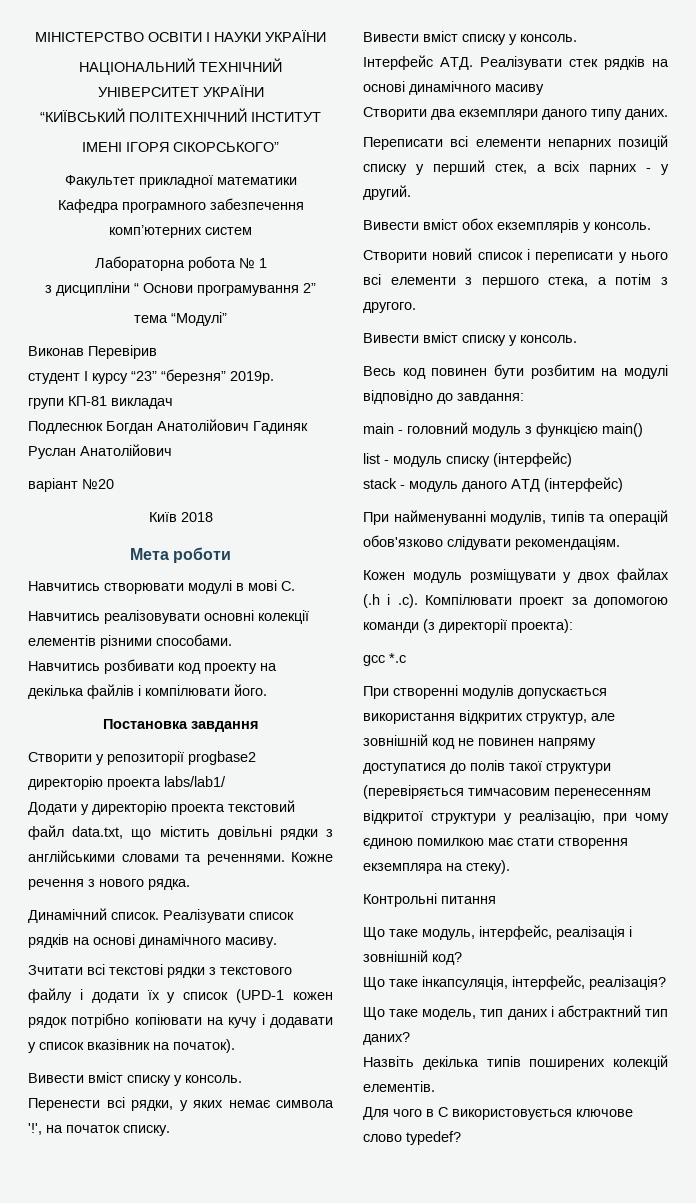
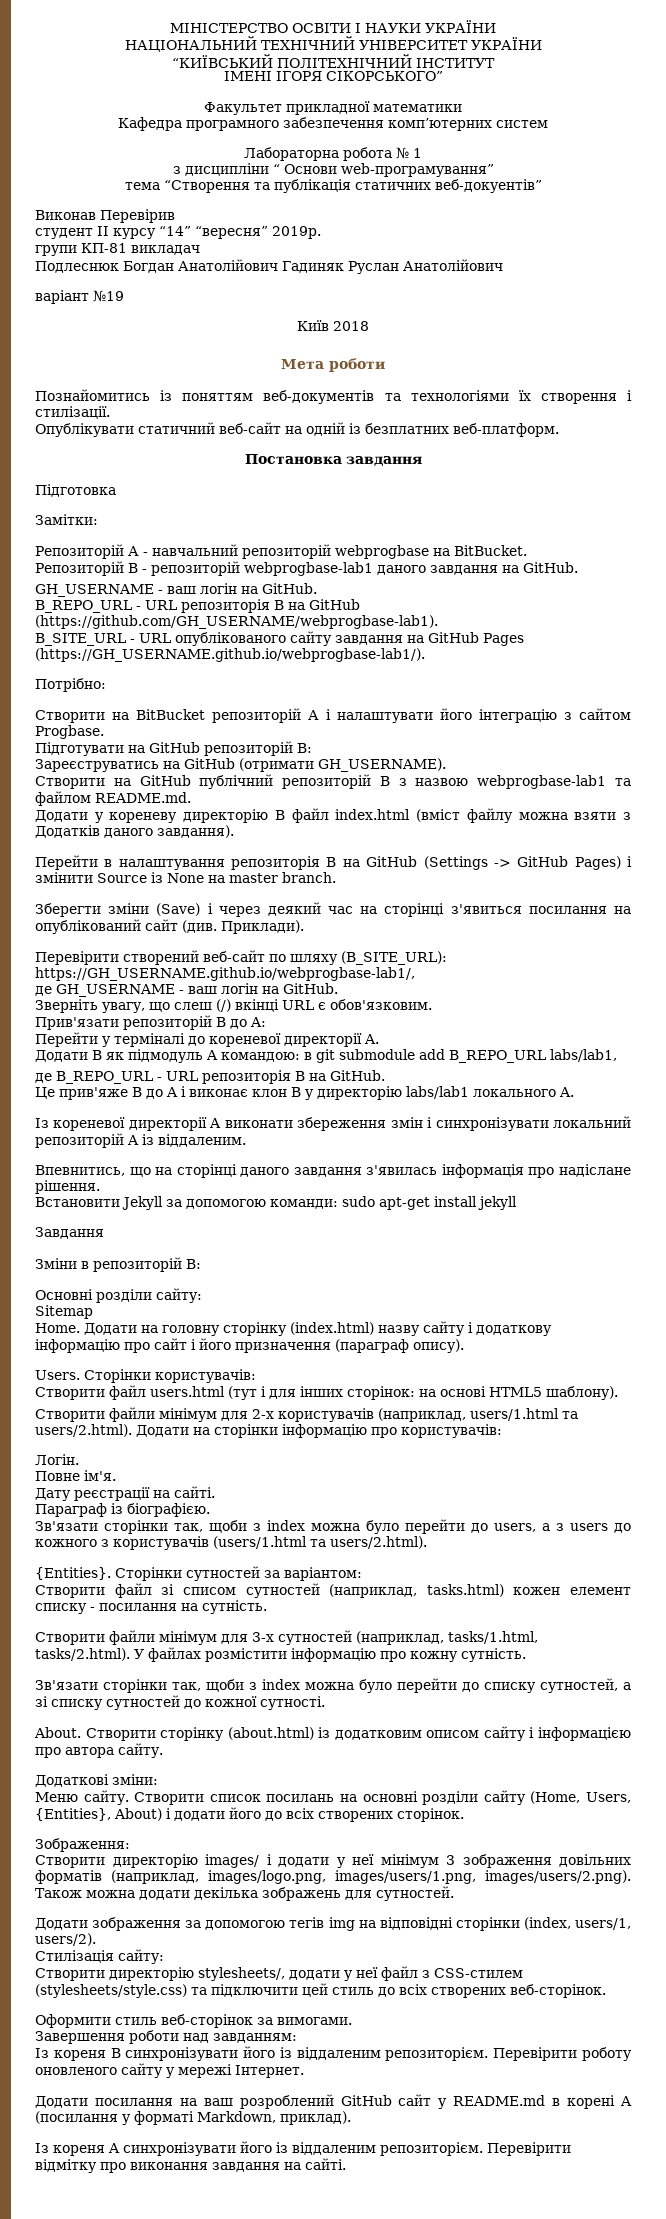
- з дисципліни “ Основи програмування 2”
+ з дисципліни “ Основи web-програмування”
- тема “Модулі”
+ тема “Створення та публікація статичних веб-докуентів”
- студент I курсу “23” “березня” 2019р.
+ студент II курсу “14” “вересня” 2019р.
- варіант №20
+ варіант №19
- Навчитись створювати модулі в мові С.
- Навчитись реалізовувати основні колекції елементів різними способами.
- Навчитись розбивати код проекту на декілька файлів і компілювати його.
+ Познайомитись із поняттям веб-документів та технологіями їх створення і стилізації.
+ Опублікувати статичний веб-сайт на одній із безплатних веб-платформ.
  Постановка завдання
- Створити у репозиторії progbase2 директорію проекта labs/lab1/
- Додати у директорію проекта текстовий файл data.txt, що містить довільні рядки з англійськими словами та реченнями. Кожне речення з нового рядка.
- Динамічний список. Реалізувати список рядків на основі динамічного масиву.
- Зчитати всі текстові рядки з текстового файлу і додати їх у список (UPD-1 кожен рядок потрібно копіювати на кучу і додавати у список вказівник на початок).
- Вивести вміст списку у консоль.
- Перенести всі рядки, у яких немає символа '!', на початок списку.
- Вивести вміст списку у консоль.
- Інтерфейс АТД. Реалізувати стек рядків на основі динамічного масиву
- Створити два екземпляри даного типу даних.
- Переписати всі елементи непарних позицій списку у перший стек, а всіх парних - у другий.
- Вивести вміст обох екземплярів у консоль.
- Створити новий список і переписати у нього всі елементи з першого стека, а потім з другого.
- Вивести вміст списку у консоль.
- Весь код повинен бути розбитим на модулі відповідно до завдання:
- main - головний модуль з функцією main()
- list - модуль списку (інтерфейс)
- stack - модуль даного АТД (інтерфейс)
- При найменуванні модулів, типів та операцій обов'язково слідувати рекомендаціям.
- Кожен модуль розміщувати у двох файлах (.h i .c). Компілювати проект за допомогою команди (з директорії проекта):
- gcc *.c
- При створенні модулів допускається використання відкритих структур, але зовнішній код не повинен напряму доступатися до полів такої структури (перевіряється тимчасовим перенесенням відкритої структури у реалізацію, при чому єдиною помилкою має стати створення екземпляра на стеку).
- Контрольні питання
- Що таке модуль, інтерфейс, реалізація і зовнішній код?
- Що таке інкапсуляція, інтерфейс, реалізація?
- Що таке модель, тип даних і абстрактний тип даних?
- Назвіть декілька типів поширених колекцій елементів.
- Для чого в С використовується ключове слово typedef?
+ Підготовка
+ Замітки:
+ Репозиторій А - навчальний репозиторій webprogbase на BitBucket.
+ Репозиторій В - репозиторій webprogbase-lab1 даного завдання на GitHub.
+ GH_USERNAME - ваш логін на GitHub.
+ B_REPO_URL - URL репозиторія В на GitHub (https://github.com/GH_USERNAME/webprogbase-lab1).
+ B_SITE_URL - URL опублікованого сайту завдання на GitHub Pages (https://GH_USERNAME.github.io/webprogbase-lab1/).
+ Потрібно:
+ Створити на BitBucket репозиторій А і налаштувати його інтеграцію з сайтом Progbase.
+ Підготувати на GitHub репозиторій B:
+ Зареєструватись на GitHub (отримати GH_USERNAME).
+ Створити на GitHub публічний репозиторій B з назвою webprogbase-lab1 та файлом README.md.
+ Додати у кореневу директорію B файл index.html (вміст файлу можна взяти з Додатків даного завдання).
+ Перейти в налаштування репозиторія B на GitHub (Settings -> GitHub Pages) і змінити Source із None на master branch.
+ Зберегти зміни (Save) і через деякий час на сторінці з'явиться посилання на опублікований сайт (див. Приклади).
+ Перевірити створений веб-сайт по шляху (B_SITE_URL): https://GH_USERNAME.github.io/webprogbase-lab1/,
+ де GH_USERNAME - ваш логін на GitHub.
+ Зверніть увагу, що слеш (/) вкінці URL є обов'язковим.
+ Прив'язати репозиторій B до A:
+ Перейти у терміналі до кореневої директорії A.
+ Додати B як підмодуль A командою: в git submodule add B_REPO_URL labs/lab1,
+ де B_REPO_URL - URL репозиторія B на GitHub.
+ Це прив'яже B до A і виконає клон B у директорію labs/lab1 локального A.
+ Із кореневої директорії A виконати збереження змін і синхронізувати локальний репозиторій A із віддаленим.
+ Впевнитись, що на сторінці даного завдання з'явилась інформація про надіслане рішення.
+ Встановити Jekyll за допомогою команди: sudo apt-get install jekyll
+ Завдання
+ Зміни в репозиторій B:
+ Основні розділи сайту:
+ Sitemap
+ Home. Додати на головну сторінку (index.html) назву сайту і додаткову інформацію про сайт і його призначення (параграф опису).
+ Users. Сторінки користувачів:
+ Створити файл users.html (тут і для інших сторінок: на основі HTML5 шаблону).
+ Створити файли мінімум для 2-х користувачів (наприклад, users/1.html та users/2.html). Додати на сторінки інформацію про користувачів:
+ Логін.
+ Повне ім'я.
+ Дату реєстрації на сайті.
+ Параграф із біографією.
+ Зв'язати сторінки так, щоби з index можна було перейти до users, а з users до кожного з користувачів (users/1.html та users/2.html).
+ {Entities}. Сторінки сутностей за варіантом:
+ Створити файл зі списом сутностей (наприклад, tasks.html) кожен елемент списку - посилання на сутність.
+ Створити файли мінімум для 3-х сутностей (наприклад, tasks/1.html, tasks/2.html). У файлах розмістити інформацію про кожну сутність.
+ Зв'язати сторінки так, щоби з index можна було перейти до списку сутностей, а зі списку сутностей до кожної сутності.
+ About. Створити сторінку (about.html) із додатковим описом сайту і інформацією про автора сайту.
+ Додаткові зміни:
+ Меню сайту. Створити список посилань на основні розділи сайту (Home, Users, {Entities}, About) і додати його до всіх створених сторінок.
+ Зображення:
+ Створити директорію images/ і додати у неї мінімум 3 зображення довільних форматів (наприклад, images/logo.png, images/users/1.png, images/users/2.png). Також можна додати декілька зображень для сутностей.
+ Додати зображення за допомогою тегів img на відповідні сторінки (index, users/1, users/2).
+ Стилізація сайту:
+ Створити директорію stylesheets/, додати у неї файл з CSS-стилем (stylesheets/style.css) та підключити цей стиль до всіх створених веб-сторінок.
+ Оформити стиль веб-сторінок за вимогами.
+ Завершення роботи над завданням:
+ Із кореня B синхронізувати його із віддаленим репозиторієм. Перевірити роботу оновленого сайту у мережі Інтернет.
+ Додати посилання на ваш розроблений GitHub сайт у README.md в корені A (посилання у форматі Markdown, приклад).
+ Із кореня A синхронізувати його із віддаленим репозиторієм. Перевірити відмітку про виконання завдання на сайті.

